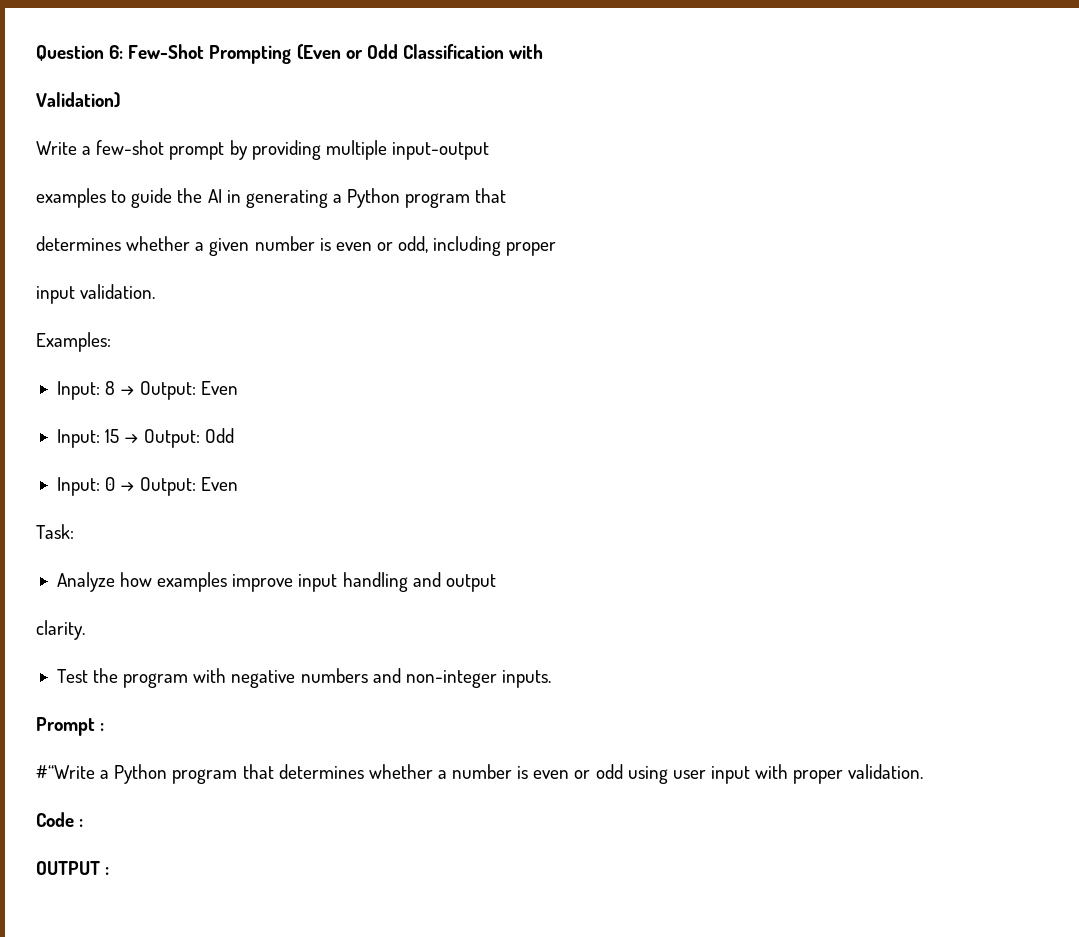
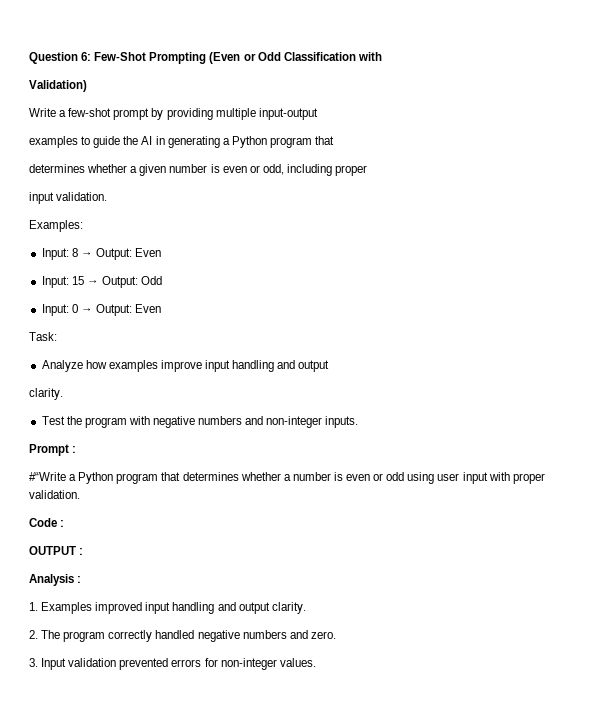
+ Analysis :
+ 1. Examples improved input handling and output clarity.
+ 2. The program correctly handled negative numbers and zero.
+ 3. Input validation prevented errors for non-integer values.

